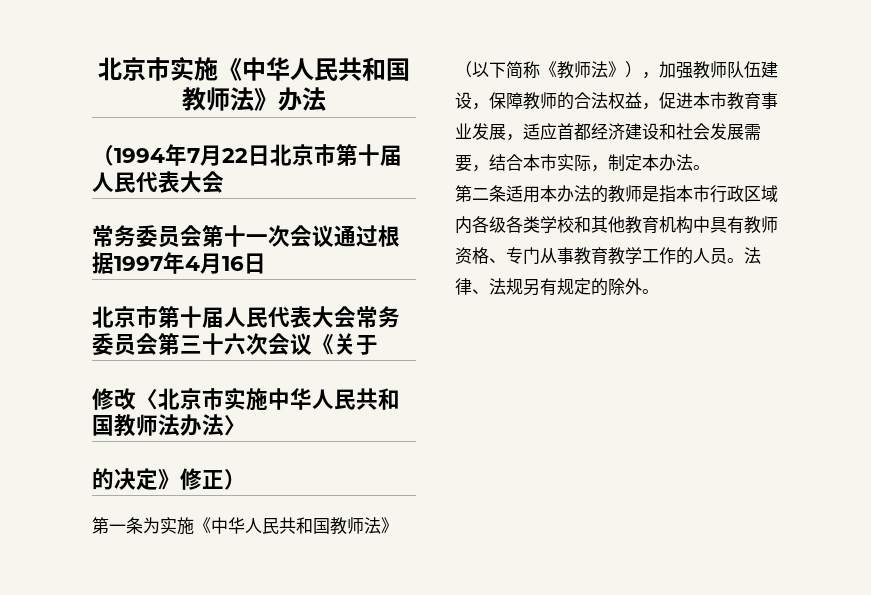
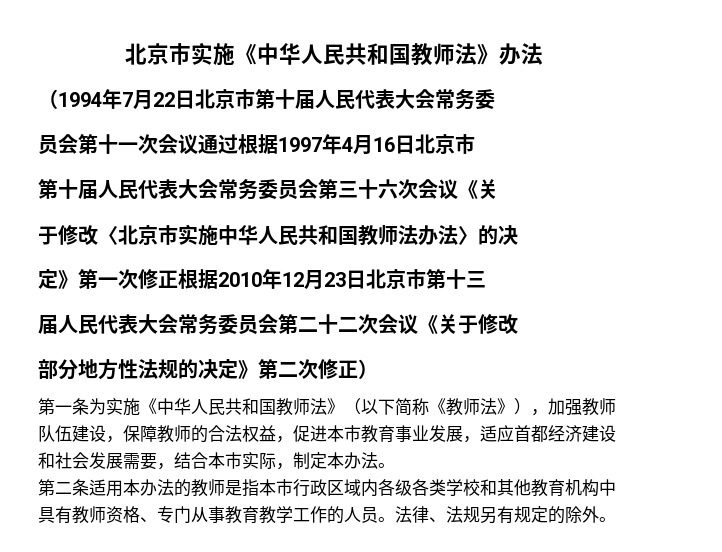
- （1994年7月22日北京市第十届人民代表大会
- 常务委员会第十一次会议通过根据1997年4月16日
- 北京市第十届人民代表大会常务委员会第三十六次会议《关于
- 修改〈北京市实施中华人民共和国教师法办法〉
- 的决定》修正）
+ （1994年7月22日北京市第十届人民代表大会常务委
+ 员会第十一次会议通过根据1997年4月16日北京市
+ 第十届人民代表大会常务委员会第三十六次会议《关
+ 于修改〈北京市实施中华人民共和国教师法办法〉的决
+ 定》第一次修正根据2010年12月23日北京市第十三
+ 届人民代表大会常务委员会第二十二次会议《关于修改
+ 部分地方性法规的决定》第二次修正）

